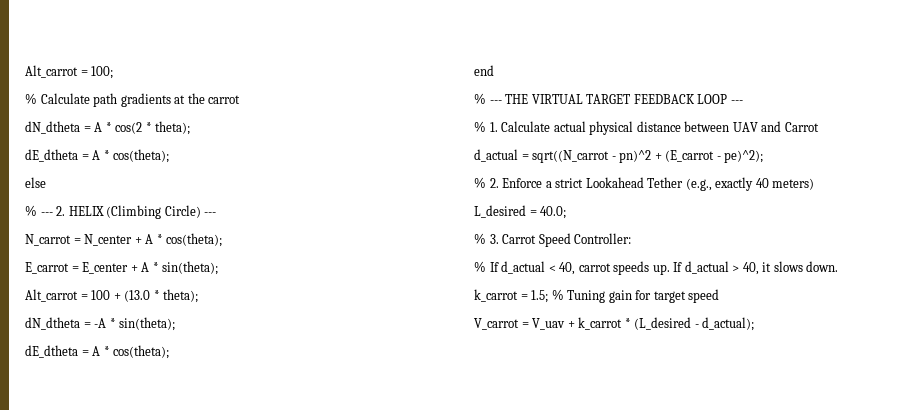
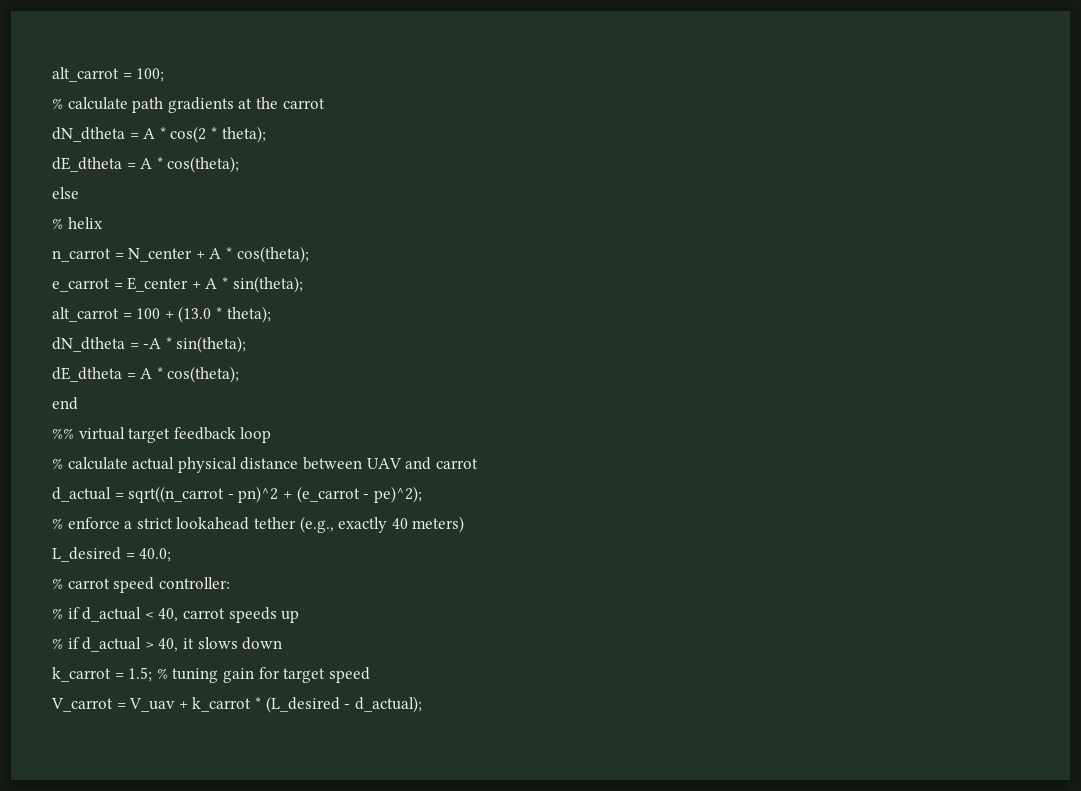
- Alt_carrot = 100;
+ alt_carrot = 100;
- % Calculate path gradients at the carrot
+ % calculate path gradients at the carrot
- % --- 2. HELIX (Climbing Circle) ---
- N_carrot = N_center + A * cos(theta);
+ % helix
+ n_carrot = N_center + A * cos(theta);
- E_carrot = E_center + A * sin(theta);
+ e_carrot = E_center + A * sin(theta);
- Alt_carrot = 100 + (13.0 * theta);
+ alt_carrot = 100 + (13.0 * theta);
- % --- THE VIRTUAL TARGET FEEDBACK LOOP ---
- % 1. Calculate actual physical distance between UAV and Carrot
+ %% virtual target feedback loop
+ % calculate actual physical distance between UAV and carrot
- d_actual = sqrt((N_carrot - pn)^2 + (E_carrot - pe)^2);
+ d_actual = sqrt((n_carrot - pn)^2 + (e_carrot - pe)^2);
- % 2. Enforce a strict Lookahead Tether (e.g., exactly 40 meters)
+ % enforce a strict lookahead tether (e.g., exactly 40 meters)
- % 3. Carrot Speed Controller:
- % If d_actual < 40, carrot speeds up. If d_actual > 40, it slows down.
+ % carrot speed controller:
+ % if d_actual < 40, carrot speeds up
+ % if d_actual > 40, it slows down
- k_carrot = 1.5; % Tuning gain for target speed
+ k_carrot = 1.5; % tuning gain for target speed

